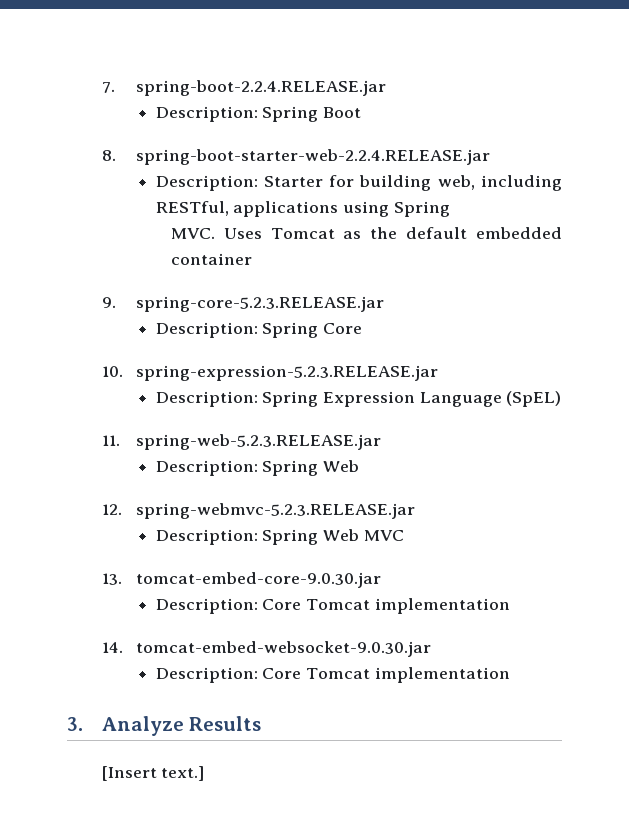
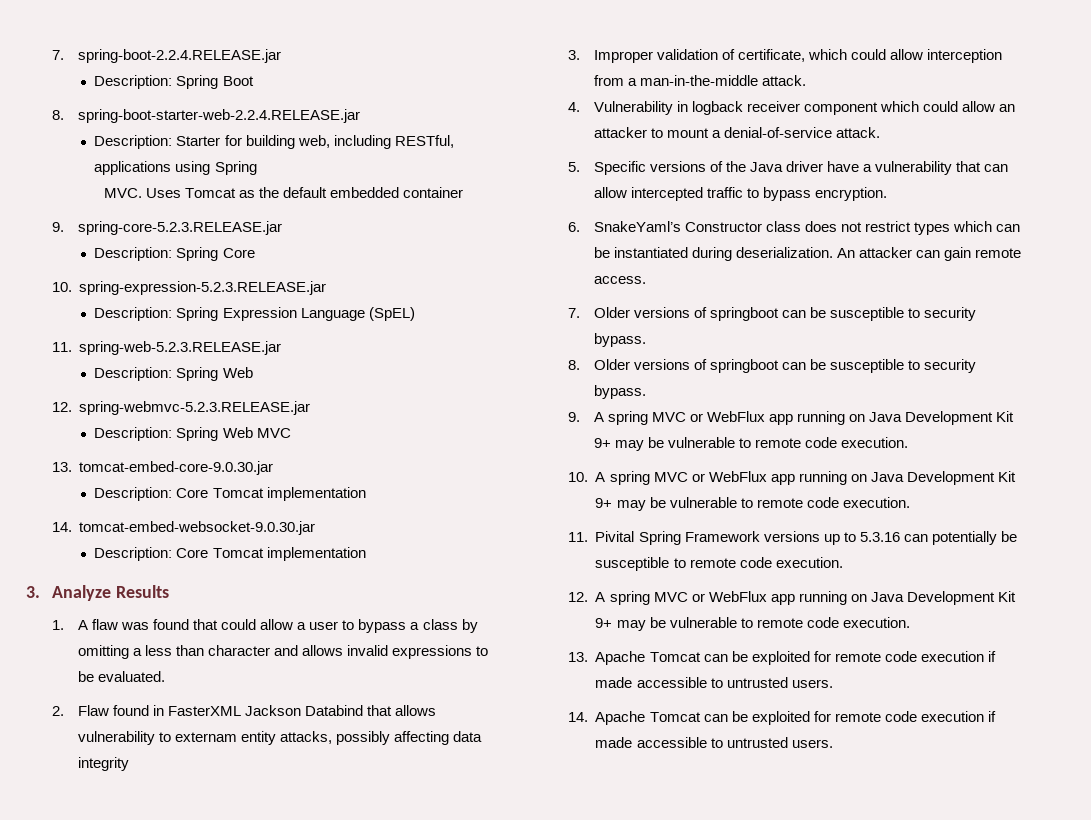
- [Insert text.]
+ 1. A flaw was found that could allow a user to bypass a class by omitting a less than character and allows invalid expressions to be evaluated.
+ 2. Flaw found in FasterXML Jackson Databind that allows vulnerability to externam entity attacks, possibly affecting data integrity
+ 3. Improper validation of certificate, which could allow interception from a man-in-the-middle attack.
+ 4. Vulnerability in logback receiver component which could allow an attacker to mount a denial-of-service attack.
+ 5. Specific versions of the Java driver have a vulnerability that can allow intercepted traffic to bypass encryption.
+ 6. SnakeYaml’s Constructor class does not restrict types which can be instantiated during deserialization. An attacker can gain remote access.
+ 7. Older versions of springboot can be susceptible to security bypass.
+ 8. Older versions of springboot can be susceptible to security bypass.
+ 9. A spring MVC or WebFlux app running on Java Development Kit 9+ may be vulnerable to remote code execution.
+ 10. A spring MVC or WebFlux app running on Java Development Kit 9+ may be vulnerable to remote code execution.
+ 11. Pivital Spring Framework versions up to 5.3.16 can potentially be susceptible to remote code execution.
+ 12. A spring MVC or WebFlux app running on Java Development Kit 9+ may be vulnerable to remote code execution.
+ 13. Apache Tomcat can be exploited for remote code execution if made accessible to untrusted users.
+ 14. Apache Tomcat can be exploited for remote code execution if made accessible to untrusted users.

